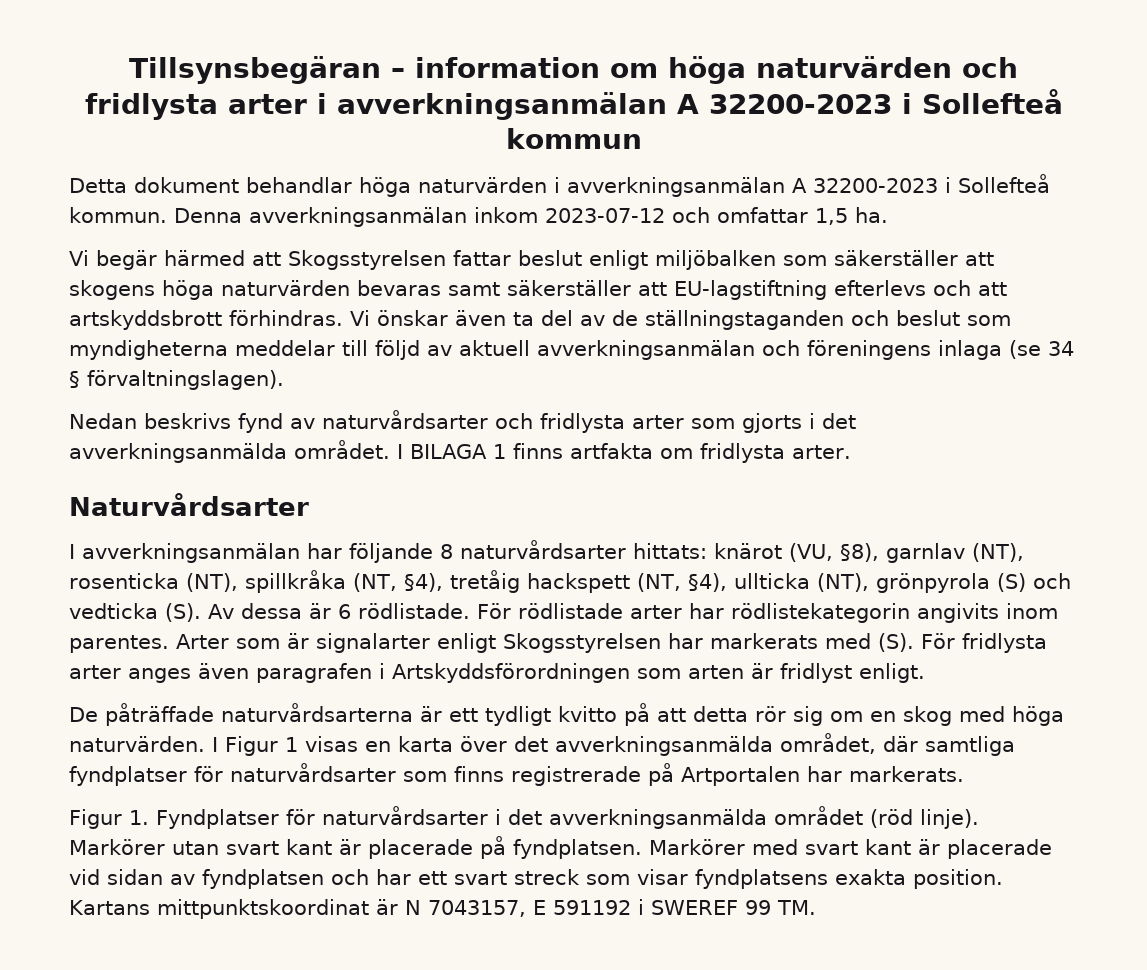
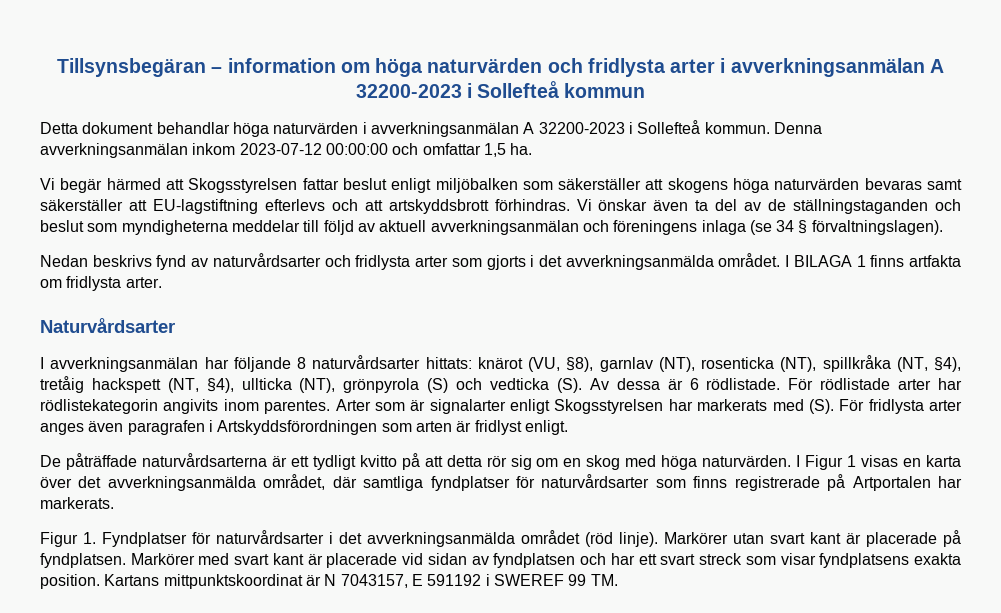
- Denna avverkningsanmälan inkom 2023-07-12 och omfattar 1,5 ha.
+ Denna avverkningsanmälan inkom 2023-07-12 00:00:00 och omfattar 1,5 ha.

